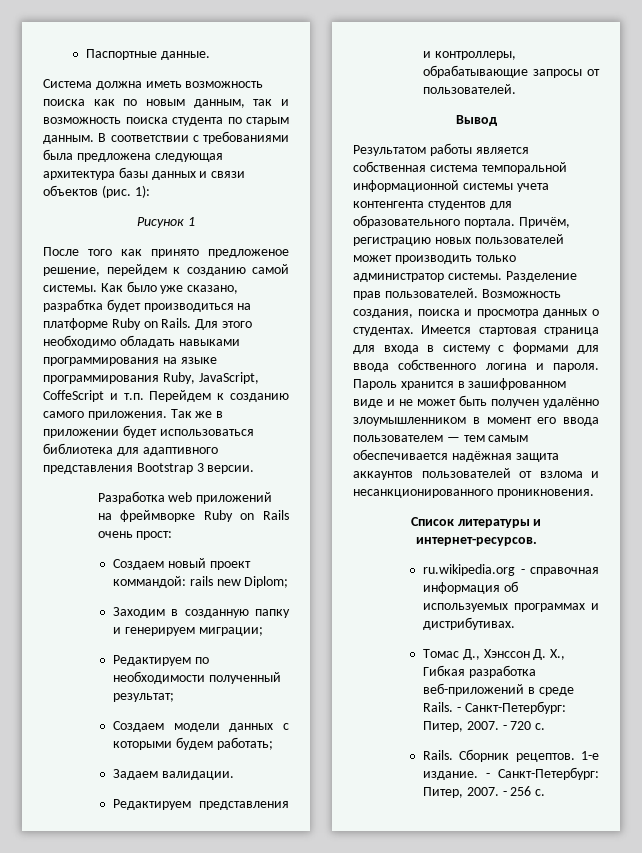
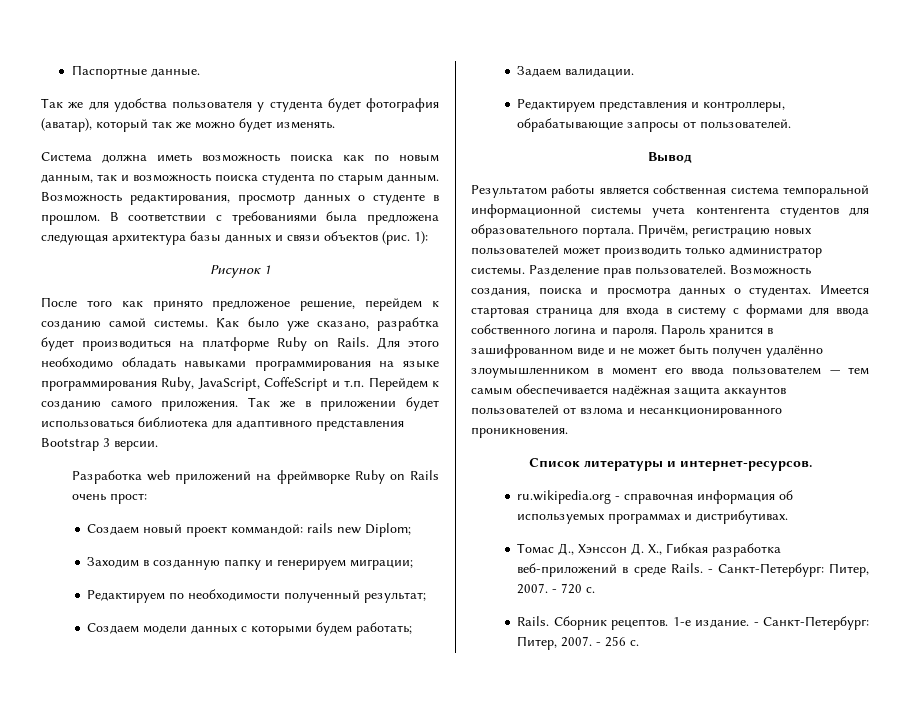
+ Так же для удобства пользователя у студента будет фотография (аватар), который так же можно будет изменять.
+ Возможность редактирования, просмотр данных о студенте в прошлом.

